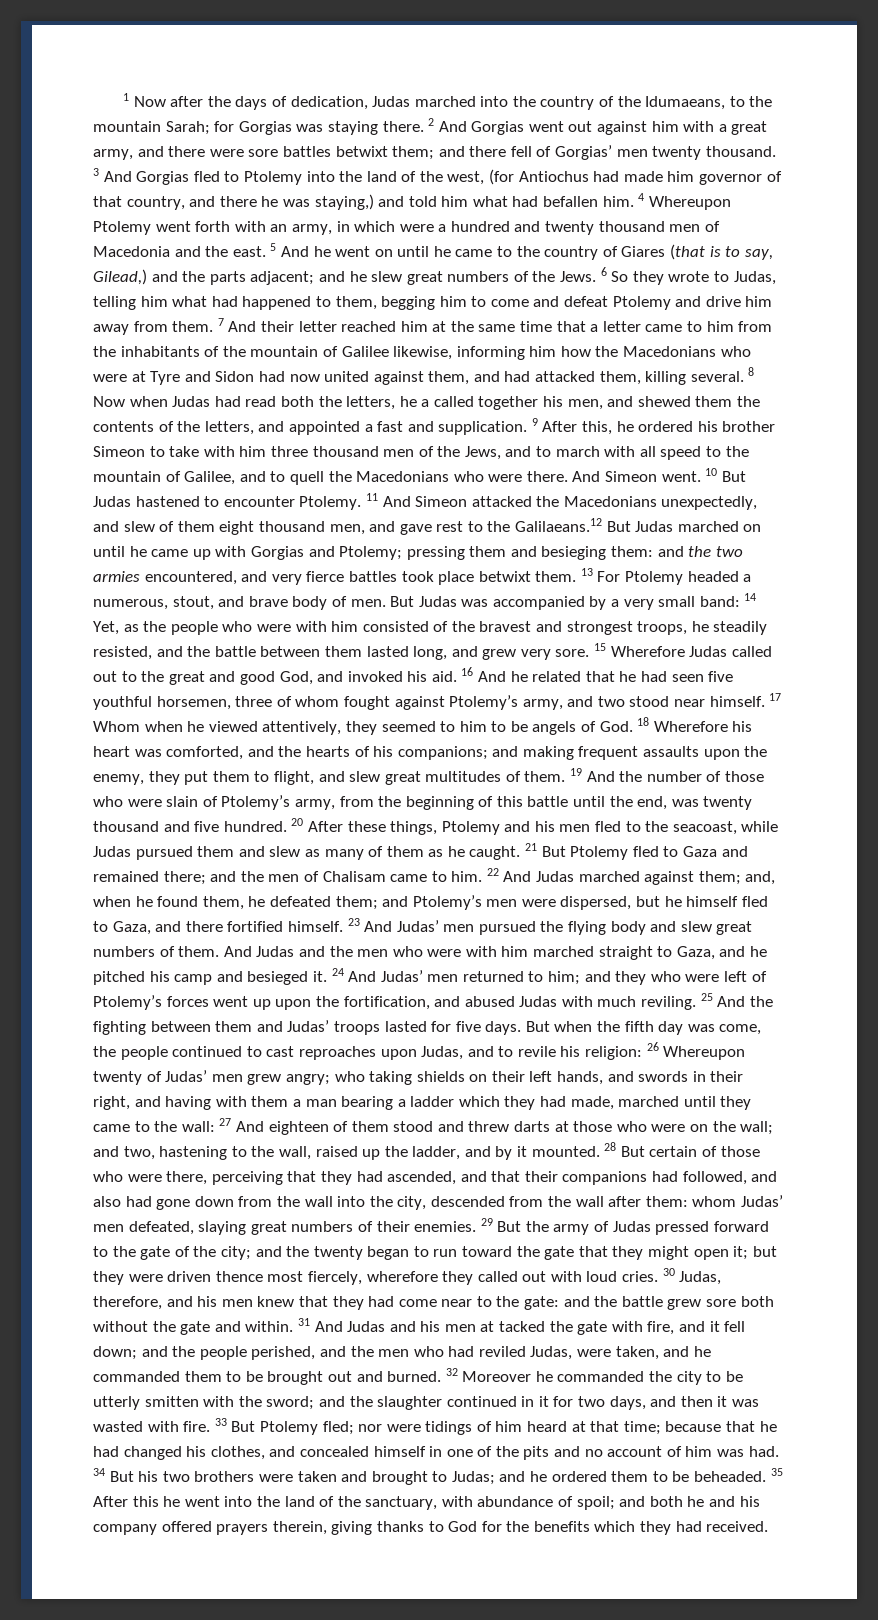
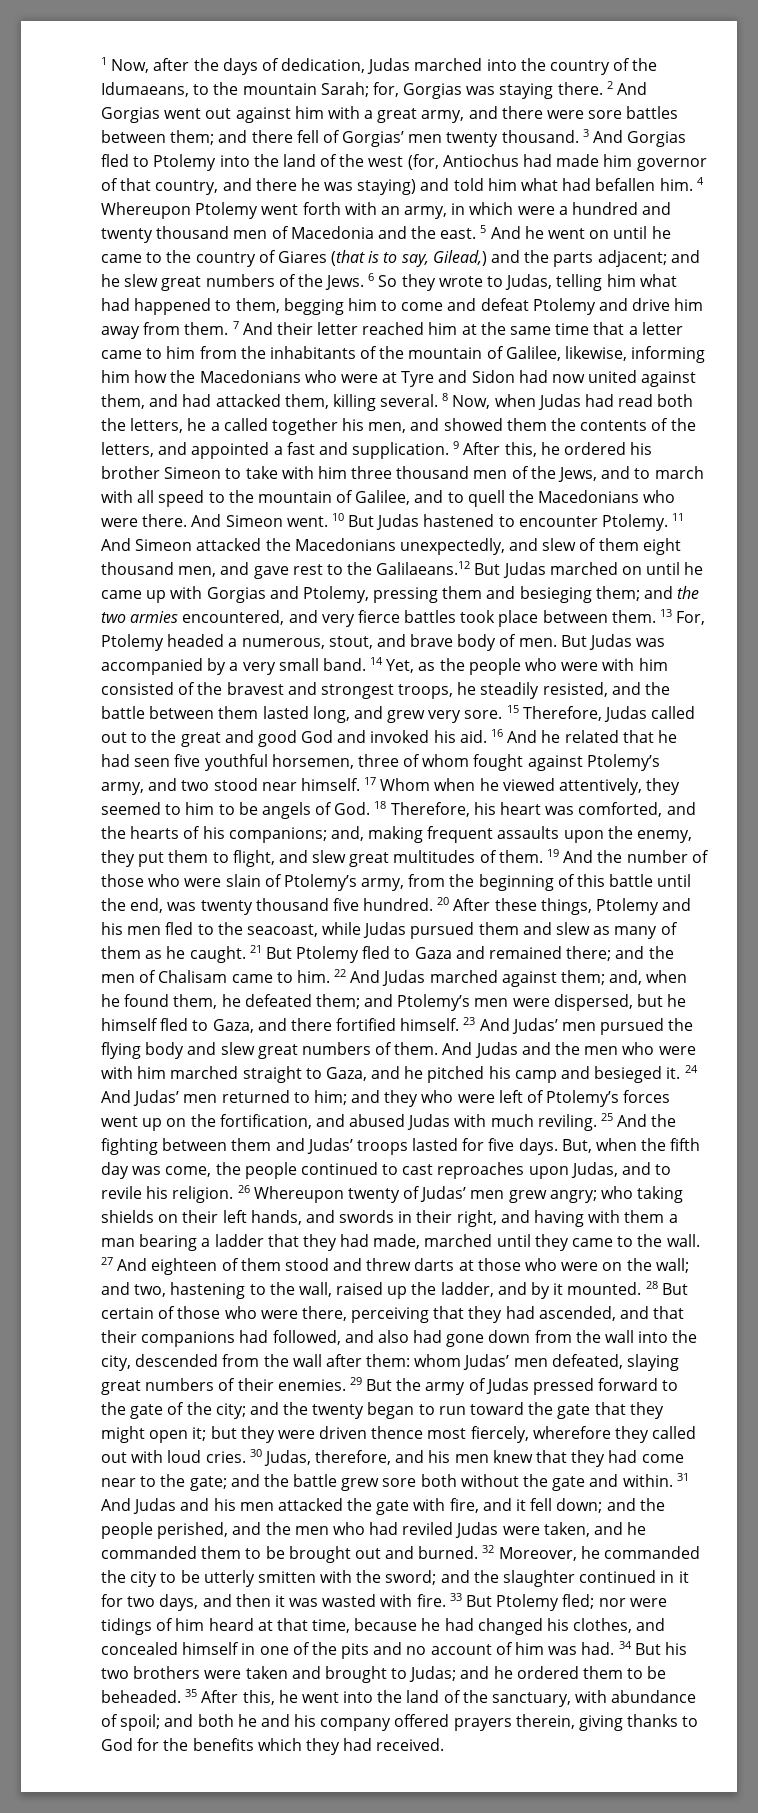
- 1 Now after the days of dedication, Judas marched into the country of the Idumaeans, to the mountain Sarah; for Gorgias was staying there.
+ 1 Now, after the days of dedication, Judas marched into the country of the Idumaeans, to the mountain Sarah; for, Gorgias was staying there.
- 2 And Gorgias went out against him with a great army, and there were sore battles betwixt them; and there fell of Gorgias’ men twenty thousand.
+ 2 And Gorgias went out against him with a great army, and there were sore battles between them; and there fell of Gorgias’ men twenty thousand.
- 3 And Gorgias fled to Ptolemy into the land of the west, (for Antiochus had made him governor of that country, and there he was staying,) and told him what had befallen him.
+ 3 And Gorgias fled to Ptolemy into the land of the west (for, Antiochus had made him governor of that country, and there he was staying) and told him what had befallen him.
- 7 And their letter reached him at the same time that a letter came to him from the inhabitants of the mountain of Galilee likewise, informing him how the Macedonians who were at Tyre and Sidon had now united against them, and had attacked them, killing several.
+ 7 And their letter reached him at the same time that a letter came to him from the inhabitants of the mountain of Galilee, likewise, informing him how the Macedonians who were at Tyre and Sidon had now united against them, and had attacked them, killing several.
- 8 Now when Judas had read both the letters, he a called together his men, and shewed them the contents of the letters, and appointed a fast and supplication.
+ 8 Now, when Judas had read both the letters, he a called together his men, and showed them the contents of the letters, and appointed a fast and supplication.
- 11 And Simeon attacked the Macedonians unexpectedly, and slew of them eight thousand men, and gave rest to the Galilaeans.12 But Judas marched on until he came up with Gorgias and Ptolemy; pressing them and besieging them: and the two armies encountered, and very fierce battles took place betwixt them.
+ 11 And Simeon attacked the Macedonians unexpectedly, and slew of them eight thousand men, and gave rest to the Galilaeans.12 But Judas marched on until he came up with Gorgias and Ptolemy, pressing them and besieging them; and the two armies encountered, and very fierce battles took place between them.
- 13 For Ptolemy headed a numerous, stout, and brave body of men.
+ 13 For, Ptolemy headed a numerous, stout, and brave body of men.
- But Judas was accompanied by a very small band: 14 Yet, as the people who were with him consisted of the bravest and strongest troops, he steadily resisted, and the battle between them lasted long, and grew very sore.
+ But Judas was accompanied by a very small band. 14 Yet, as the people who were with him consisted of the bravest and strongest troops, he steadily resisted, and the battle between them lasted long, and grew very sore.
- 15 Wherefore Judas called out to the great and good God, and invoked his aid.
+ 15 Therefore, Judas called out to the great and good God and invoked his aid.
- 17 Whom when he viewed attentively, they seemed to him to be angels of God. 18 Wherefore his heart was comforted, and the hearts of his companions; and making frequent assaults upon the enemy, they put them to flight, and slew great multitudes of them.
+ 17 Whom when he viewed attentively, they seemed to him to be angels of God. 18 Therefore, his heart was comforted, and the hearts of his companions; and, making frequent assaults upon the enemy, they put them to flight, and slew great multitudes of them.
- 19 And the number of those who were slain of Ptolemy’s army, from the beginning of this battle until the end, was twenty thousand and five hundred.
+ 19 And the number of those who were slain of Ptolemy’s army, from the beginning of this battle until the end, was twenty thousand five hundred.
- 24 And Judas’ men returned to him; and they who were left of Ptolemy’s forces went up upon the fortification, and abused Judas with much reviling.
+ 24 And Judas’ men returned to him; and they who were left of Ptolemy’s forces went up on the fortification, and abused Judas with much reviling.
- But when the fifth day was come, the people continued to cast reproaches upon Judas, and to revile his religion:
+ But, when the fifth day was come, the people continued to cast reproaches upon Judas, and to revile his religion.
- who taking shields on their left hands, and swords in their right, and having with them a man bearing a ladder which they had made, marched until they came to the wall:
+ who taking shields on their left hands, and swords in their right, and having with them a man bearing a ladder that they had made, marched until they came to the wall.
- 30 Judas, therefore, and his men knew that they had come near to the gate: and the battle grew sore both without the gate and within.
+ 30 Judas, therefore, and his men knew that they had come near to the gate; and the battle grew sore both without the gate and within.
- 31 And Judas and his men at tacked the gate with fire, and it fell down; and the people perished, and the men who had reviled Judas, were taken, and he commanded them to be brought out and burned.
+ 31 And Judas and his men attacked the gate with fire, and it fell down; and the people perished, and the men who had reviled Judas were taken, and he commanded them to be brought out and burned.
- 32 Moreover he commanded the city to be utterly smitten with the sword; and the slaughter continued in it for two days, and then it was wasted with fire.
+ 32 Moreover, he commanded the city to be utterly smitten with the sword; and the slaughter continued in it for two days, and then it was wasted with fire.
- 33 But Ptolemy fled; nor were tidings of him heard at that time; because that he had changed his clothes, and concealed himself in one of the pits and no account of him was had.
+ 33 But Ptolemy fled; nor were tidings of him heard at that time, because he had changed his clothes, and concealed himself in one of the pits and no account of him was had.
- 35 After this he went into the land of the sanctuary, with abundance of spoil; and both he and his company offered prayers therein, giving thanks to God for the benefits which they had received.
+ 35 After this, he went into the land of the sanctuary, with abundance of spoil; and both he and his company offered prayers therein, giving thanks to God for the benefits which they had received.

